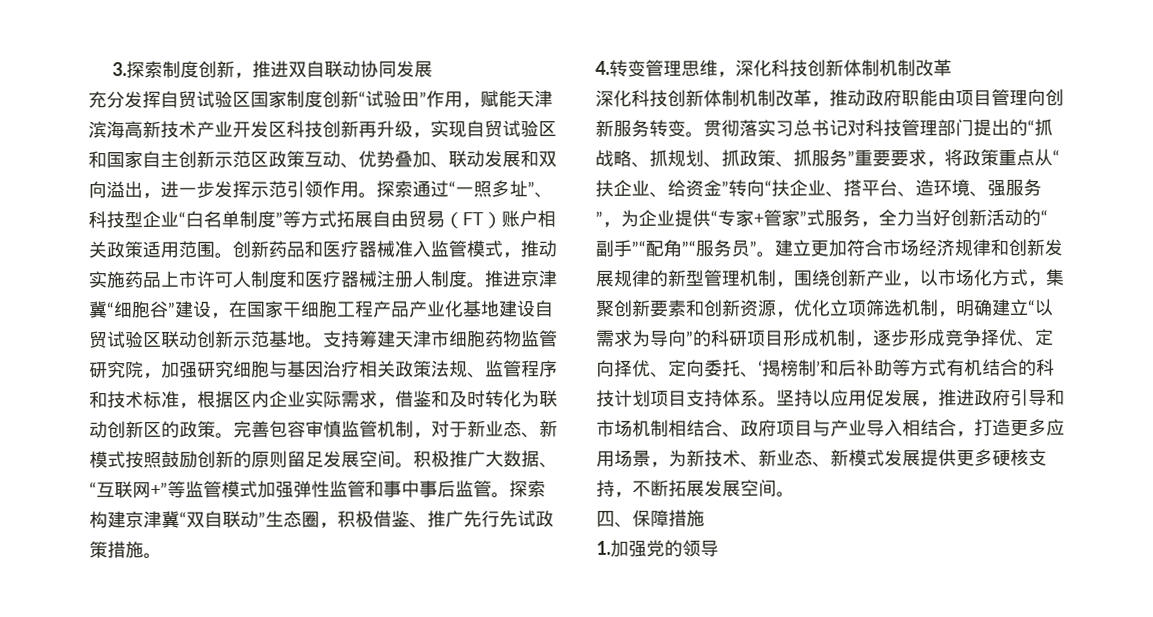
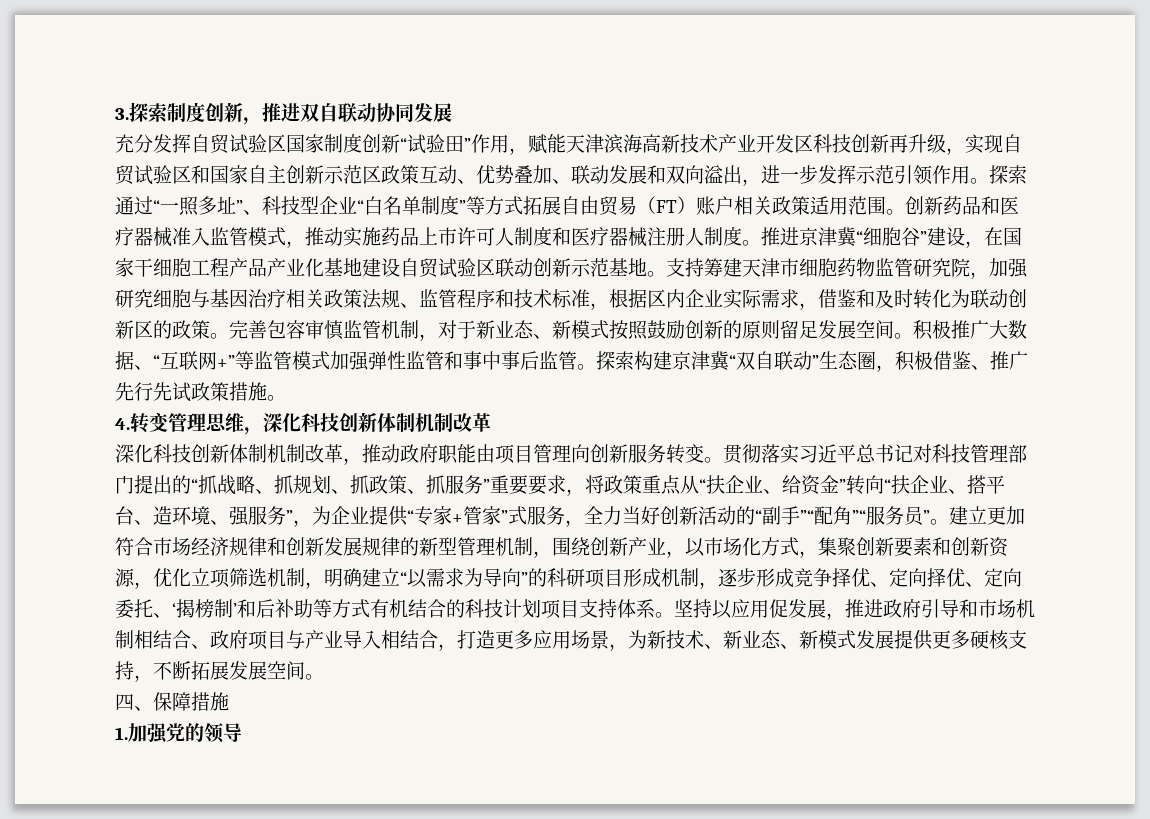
- 贯彻落实习总书记对科技管理部门提出的“抓战略、抓规划、抓政策、抓服务”重要要求，将政策重点从“扶企业、给资金”转向“扶企业、搭平台、造环境、强服务”，为企业提供“专家+管家”式服务，全力当好创新活动的“副手”“配角”“服务员”。
+ 贯彻落实习近平总书记对科技管理部门提出的“抓战略、抓规划、抓政策、抓服务”重要要求，将政策重点从“扶企业、给资金”转向“扶企业、搭平台、造环境、强服务”，为企业提供“专家+管家”式服务，全力当好创新活动的“副手”“配角”“服务员”。

